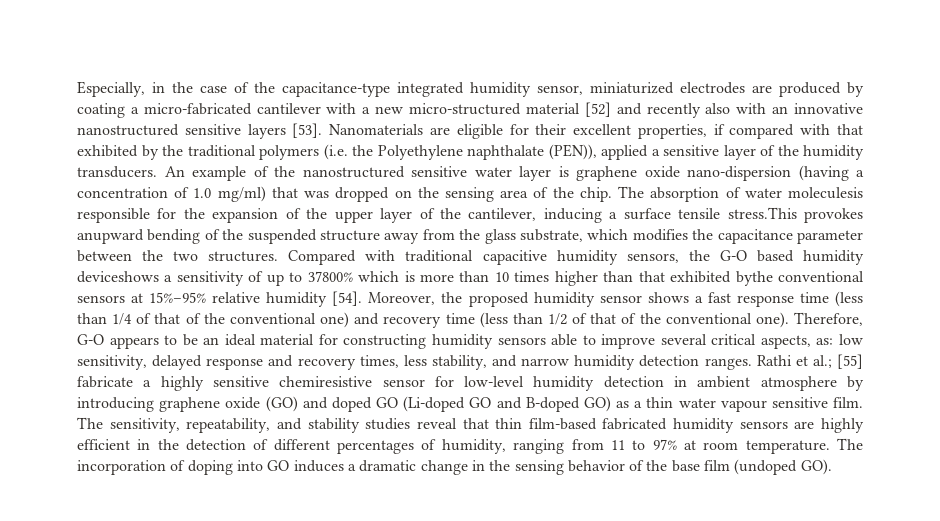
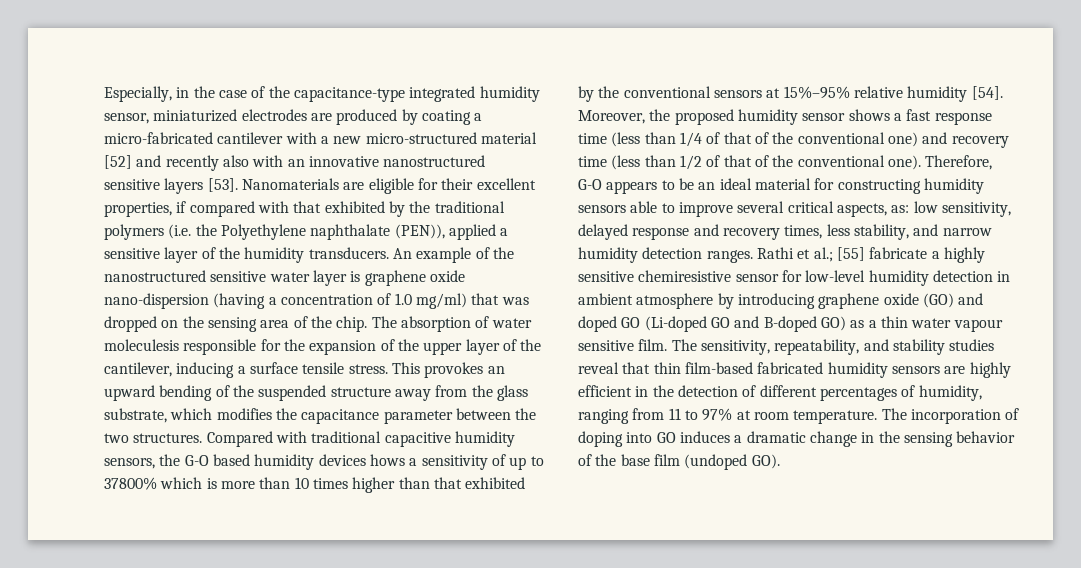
- The absorption of water moleculesis responsible for the expansion of the upper layer of the cantilever, inducing a surface tensile stress.This provokes anupward bending of the suspended structure away from the glass substrate, which modifies the capacitance parameter between the two structures.
+ The absorption of water moleculesis responsible for the expansion of the upper layer of the cantilever, inducing a surface tensile stress. This provokes an upward bending of the suspended structure away from the glass substrate, which modifies the capacitance parameter between the two structures.
- Compared with traditional capacitive humidity sensors, the G-O based humidity deviceshows a sensitivity of up to 37800% which is more than 10 times higher than that exhibited bythe conventional sensors at 15%–95% relative humidity [54].
+ Compared with traditional capacitive humidity sensors, the G-O based humidity devices hows a sensitivity of up to 37800% which is more than 10 times higher than that exhibited by the conventional sensors at 15%–95% relative humidity [54].

